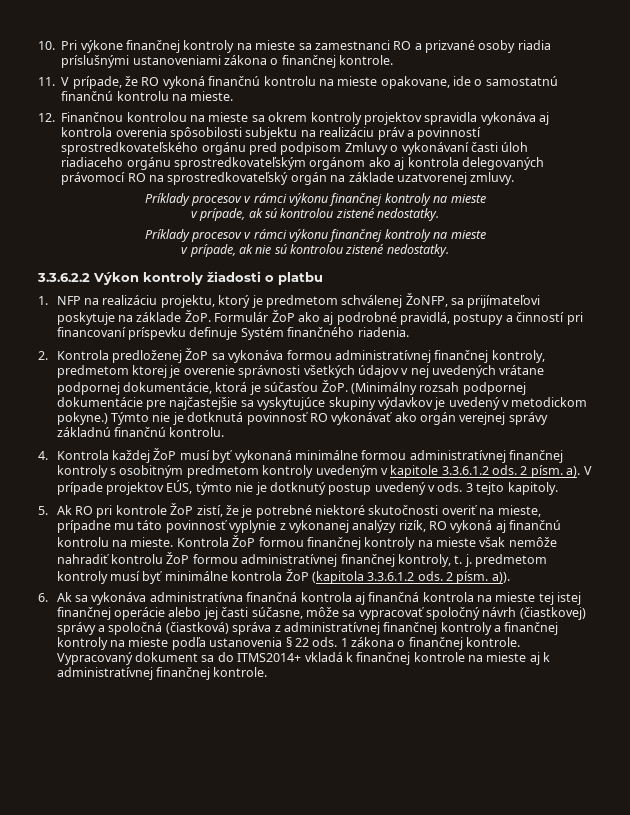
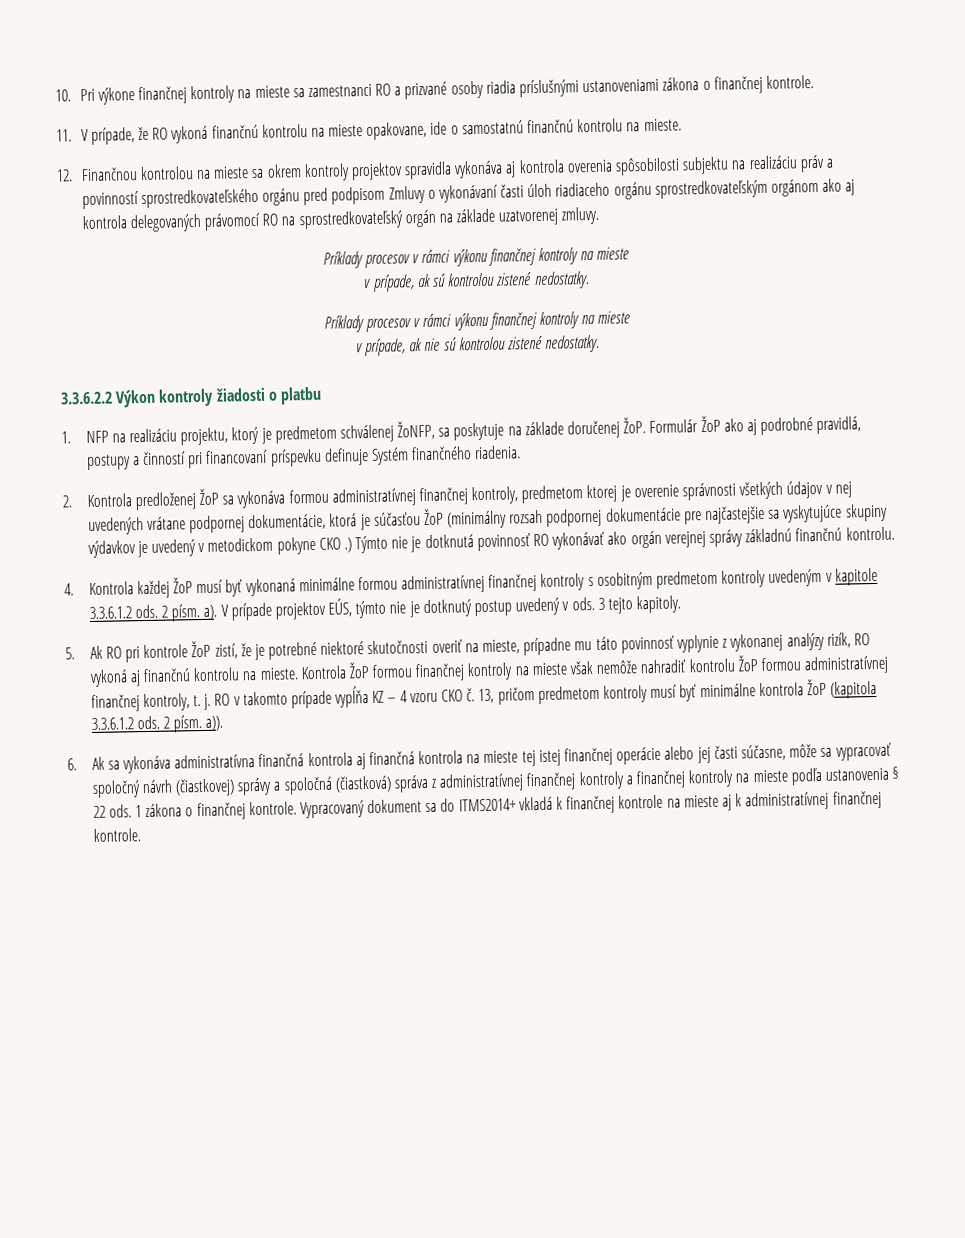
- 1. NFP na realizáciu projektu, ktorý je predmetom schválenej ŽoNFP, sa prijímateľovi poskytuje na základe ŽoP. Formulár ŽoP ako aj podrobné pravidlá, postupy a činností pri financovaní príspevku definuje Systém finančného riadenia.
+ 1. NFP na realizáciu projektu, ktorý je predmetom schválenej ŽoNFP, sa poskytuje na základe doručenej ŽoP. Formulár ŽoP ako aj podrobné pravidlá, postupy a činností pri financovaní príspevku definuje Systém finančného riadenia.
- 2. Kontrola predloženej ŽoP sa vykonáva formou administratívnej finančnej kontroly, predmetom ktorej je overenie správnosti všetkých údajov v nej uvedených vrátane podpornej dokumentácie, ktorá je súčasťou ŽoP. (Minimálny rozsah podpornej dokumentácie pre najčastejšie sa vyskytujúce skupiny výdavkov je uvedený v metodickom pokyne.)
+ 2. Kontrola predloženej ŽoP sa vykonáva formou administratívnej finančnej kontroly, predmetom ktorej je overenie správnosti všetkých údajov v nej uvedených vrátane podpornej dokumentácie, ktorá je súčasťou ŽoP (minimálny rozsah podpornej dokumentácie pre najčastejšie sa vyskytujúce skupiny výdavkov je uvedený v metodickom pokyne CKO .)
- Kontrola ŽoP formou finančnej kontroly na mieste však nemôže nahradiť kontrolu ŽoP formou administratívnej finančnej kontroly, t. j. predmetom kontroly musí byť minimálne kontrola ŽoP (kapitola 3.3.6.1.2 ods.
+ Kontrola ŽoP formou finančnej kontroly na mieste však nemôže nahradiť kontrolu ŽoP formou administratívnej finančnej kontroly, t. j. RO v takomto prípade vypĺňa KZ – 4 vzoru CKO č. 13, pričom predmetom kontroly musí byť minimálne kontrola ŽoP (kapitola 3.3.6.1.2 ods.

